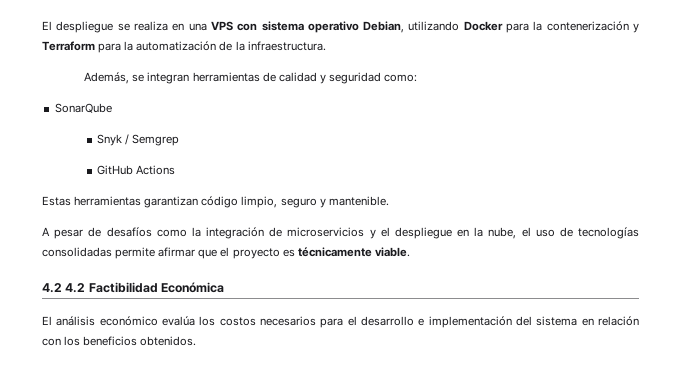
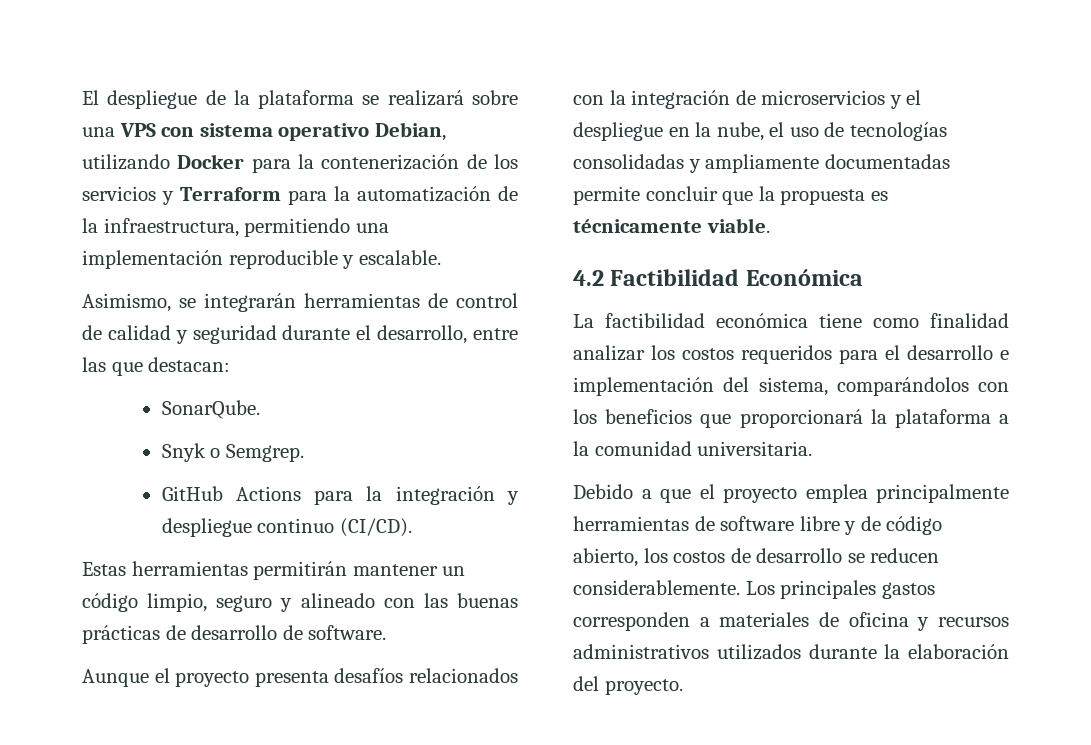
- El despliegue se realiza en una VPS con sistema operativo Debian, utilizando Docker para la contenerización y Terraform para la automatización de la infraestructura.
- Además, se integran herramientas de calidad y seguridad como:
- SonarQube
+ El despliegue de la plataforma se realizará sobre una VPS con sistema operativo Debian, utilizando Docker para la contenerización de los servicios y Terraform para la automatización de la infraestructura, permitiendo una implementación reproducible y escalable.
+ Asimismo, se integrarán herramientas de control de calidad y seguridad durante el desarrollo, entre las que destacan:
+ SonarQube.
- Snyk / Semgrep
+ Snyk o Semgrep.
- GitHub Actions
+ GitHub Actions para la integración y despliegue continuo (CI/CD).
- Estas herramientas garantizan código limpio, seguro y mantenible.
- A pesar de desafíos como la integración de microservicios y el despliegue en la nube, el uso de tecnologías consolidadas permite afirmar que el proyecto es técnicamente viable.
+ Estas herramientas permitirán mantener un código limpio, seguro y alineado con las buenas prácticas de desarrollo de software.
+ Aunque el proyecto presenta desafíos relacionados con la integración de microservicios y el despliegue en la nube, el uso de tecnologías consolidadas y ampliamente documentadas permite concluir que la propuesta es técnicamente viable.
- 4.2 4.2 Factibilidad Económica
+ 4.2 Factibilidad Económica
- El análisis económico evalúa los costos necesarios para el desarrollo e implementación del sistema en relación con los beneficios obtenidos.
+ La factibilidad económica tiene como finalidad analizar los costos requeridos para el desarrollo e implementación del sistema, comparándolos con los beneficios que proporcionará la plataforma a la comunidad universitaria.
+ Debido a que el proyecto emplea principalmente herramientas de software libre y de código abierto, los costos de desarrollo se reducen considerablemente. Los principales gastos corresponden a materiales de oficina y recursos administrativos utilizados durante la elaboración del proyecto.

